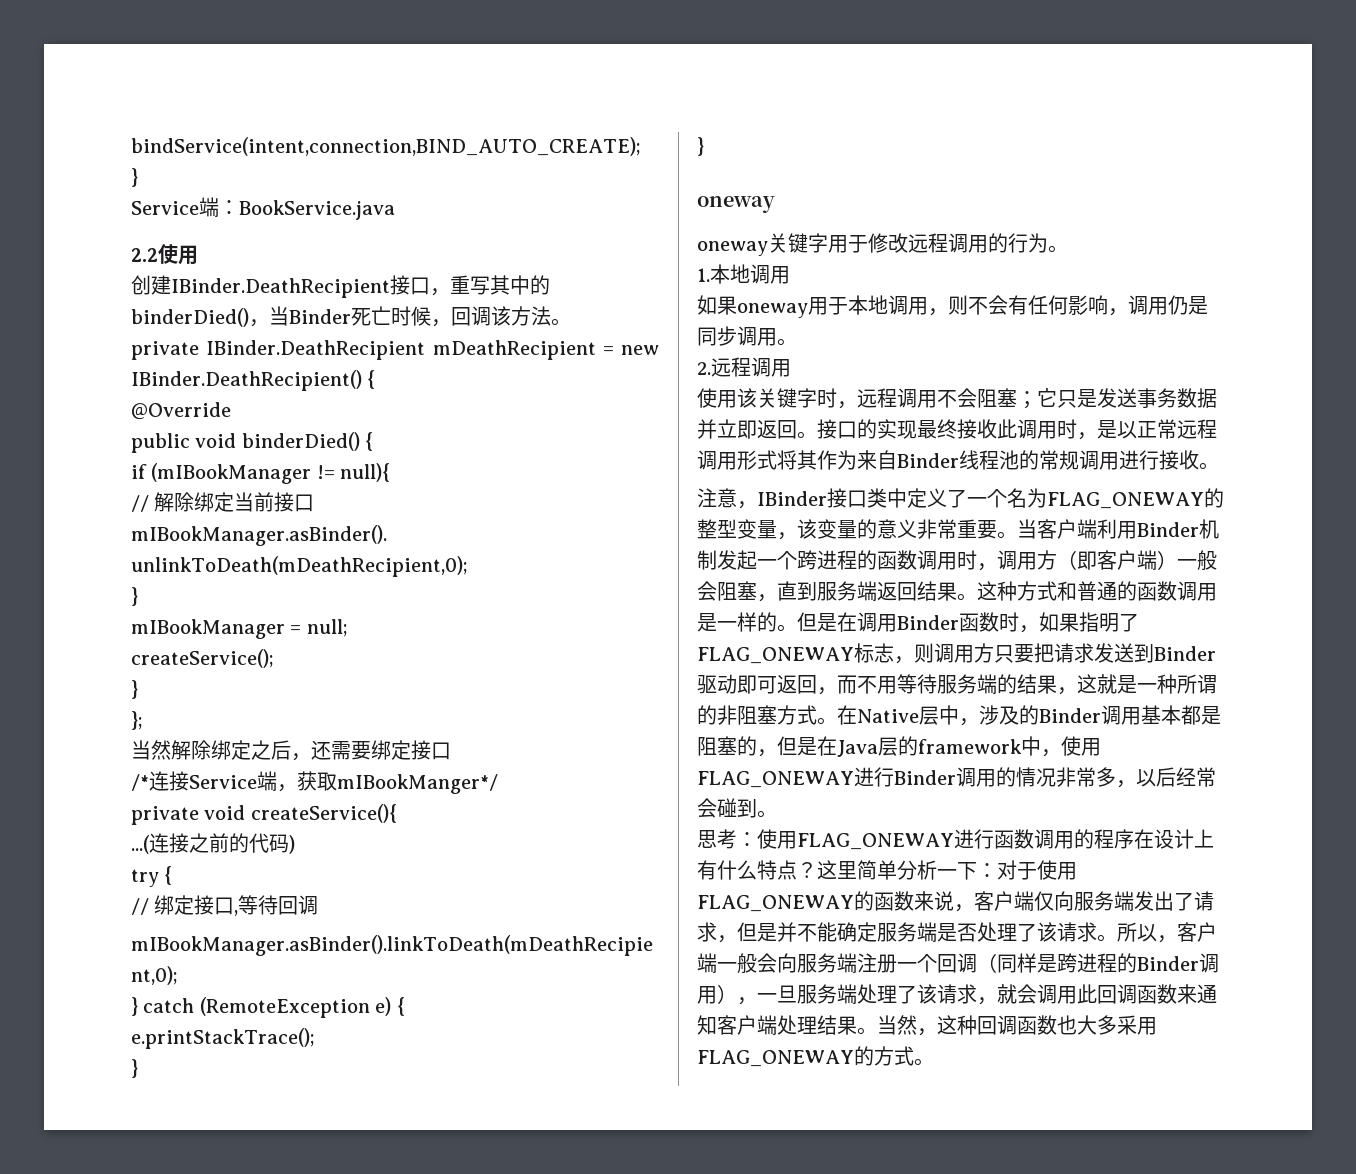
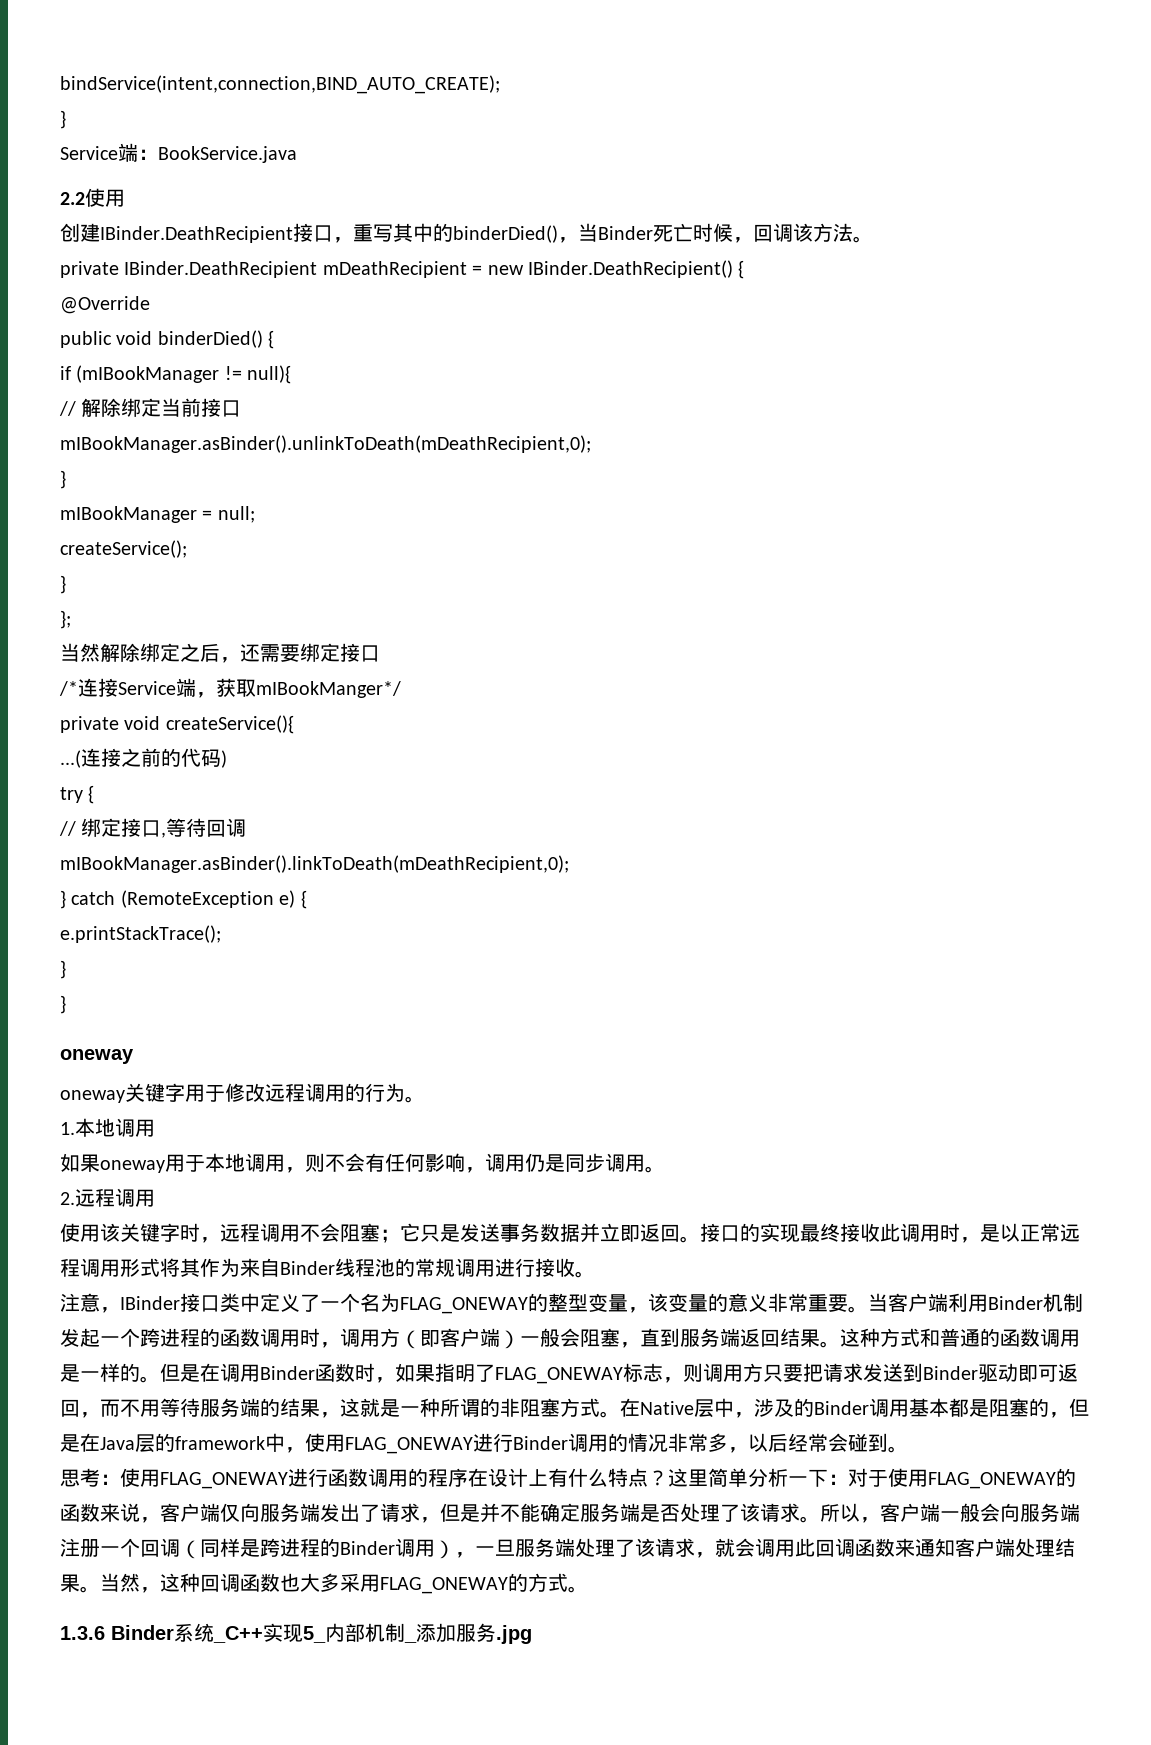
+ 1.3.6 Binder系统_C++实现5_内部机制_添加服务.jpg

